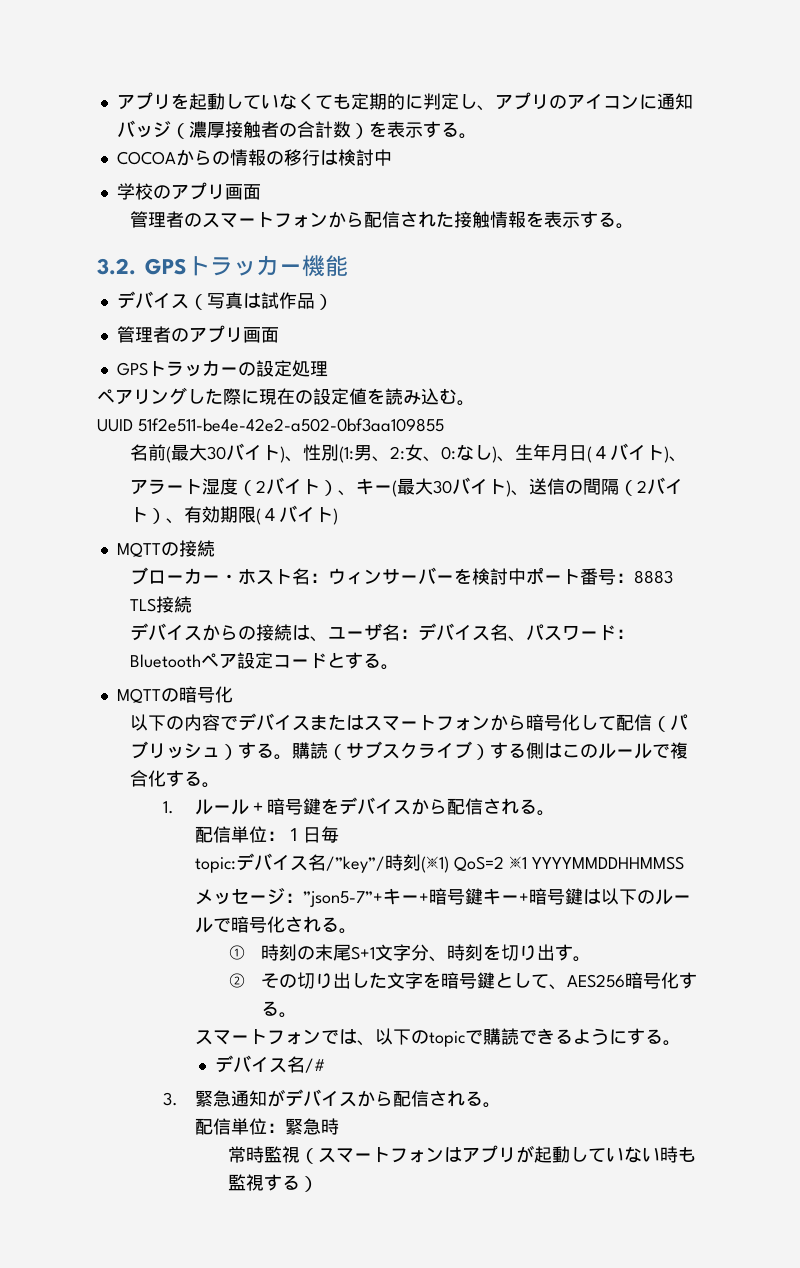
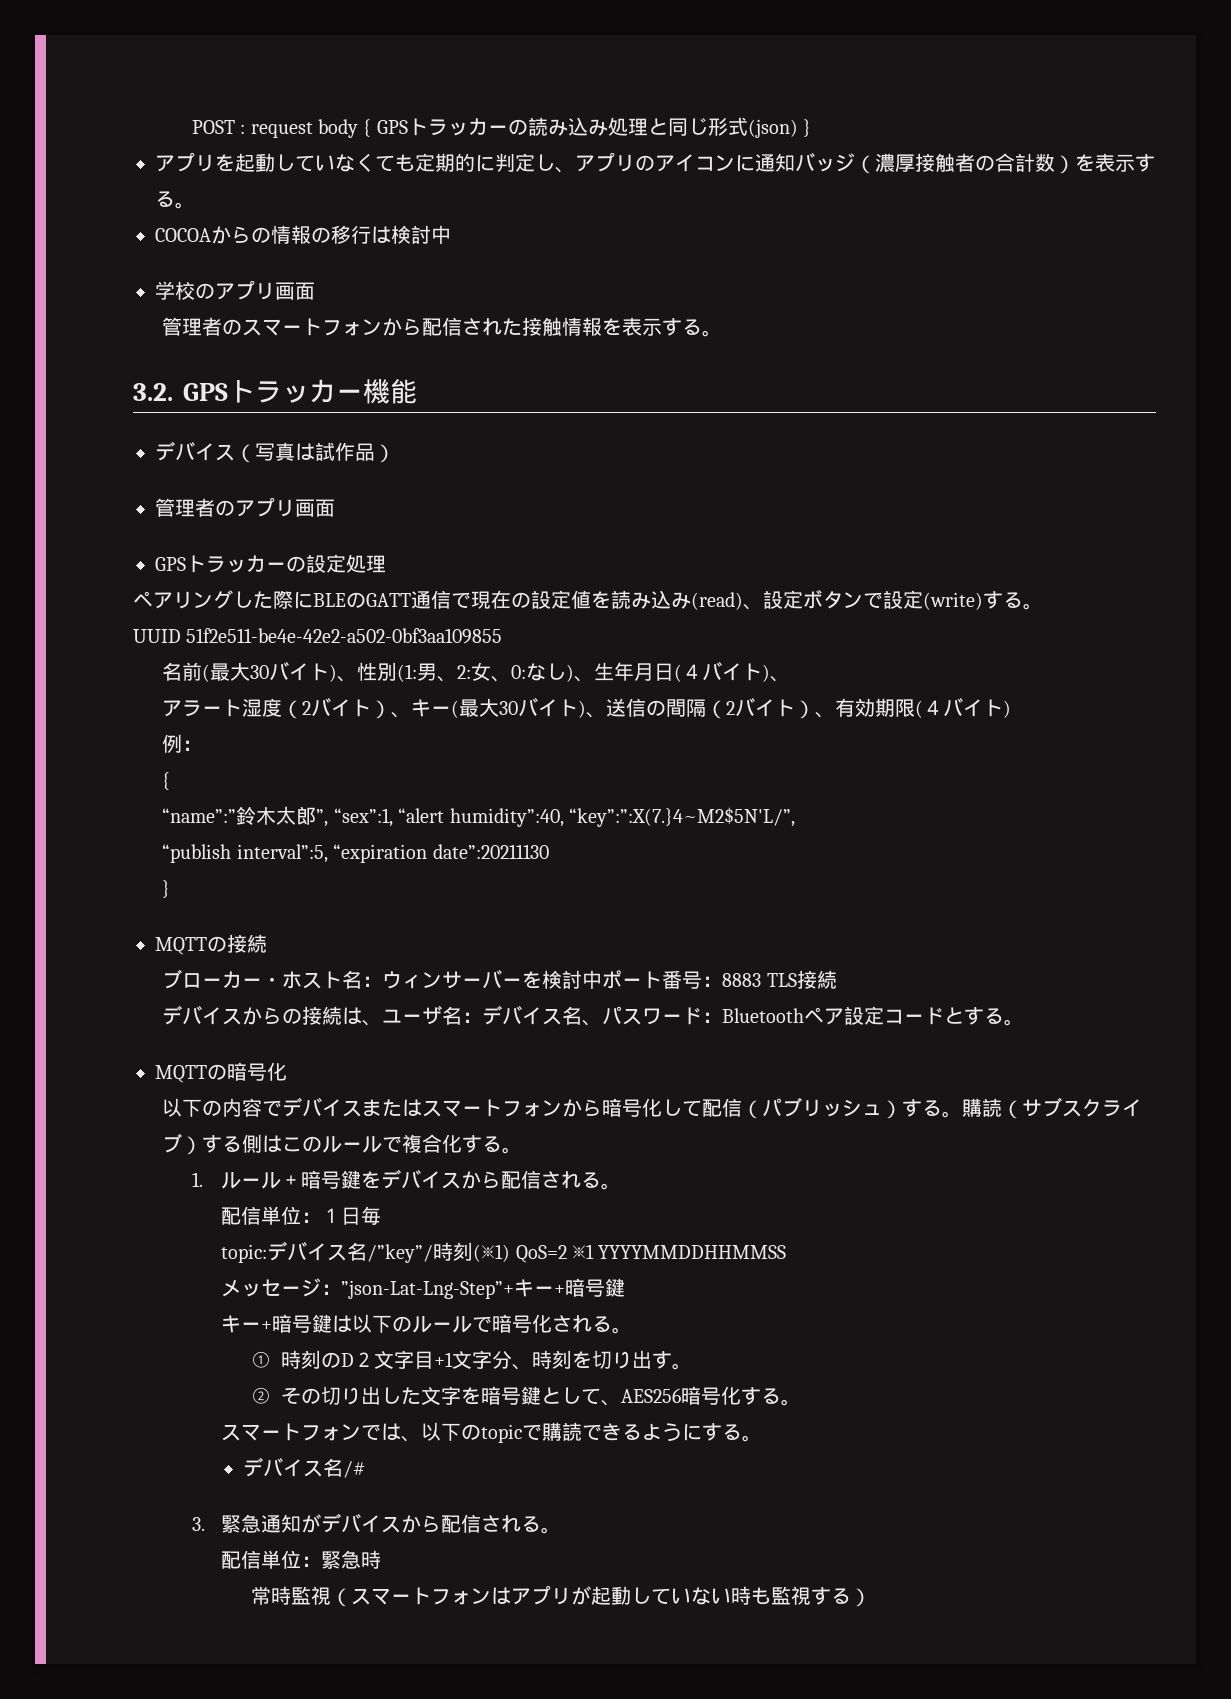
+ POST : request body { GPSトラッカーの読み込み処理と同じ形式(json) }
- ペアリングした際に現在の設定値を読み込む。
+ ペアリングした際にBLEのGATT通信で現在の設定値を読み込み(read)、設定ボタンで設定(write)する。
+ 例：
+ {
+ “name”:”鈴木太郎”, “sex”:1, “alert humidity”:40, “key”:”:X(7.}4~M2$5N'L/”,
+ “publish interval”:5, “expiration date”:20211130
+ }
- メッセージ：”json5-7”+キー+暗号鍵キー+暗号鍵は以下のルールで暗号化される。
+ メッセージ：”json-Lat-Lng-Step”+キー+暗号鍵
+ キー+暗号鍵は以下のルールで暗号化される。
- ①時刻の末尾S+1文字分、時刻を切り出す。
+ ①時刻のD２文字目+1文字分、時刻を切り出す。

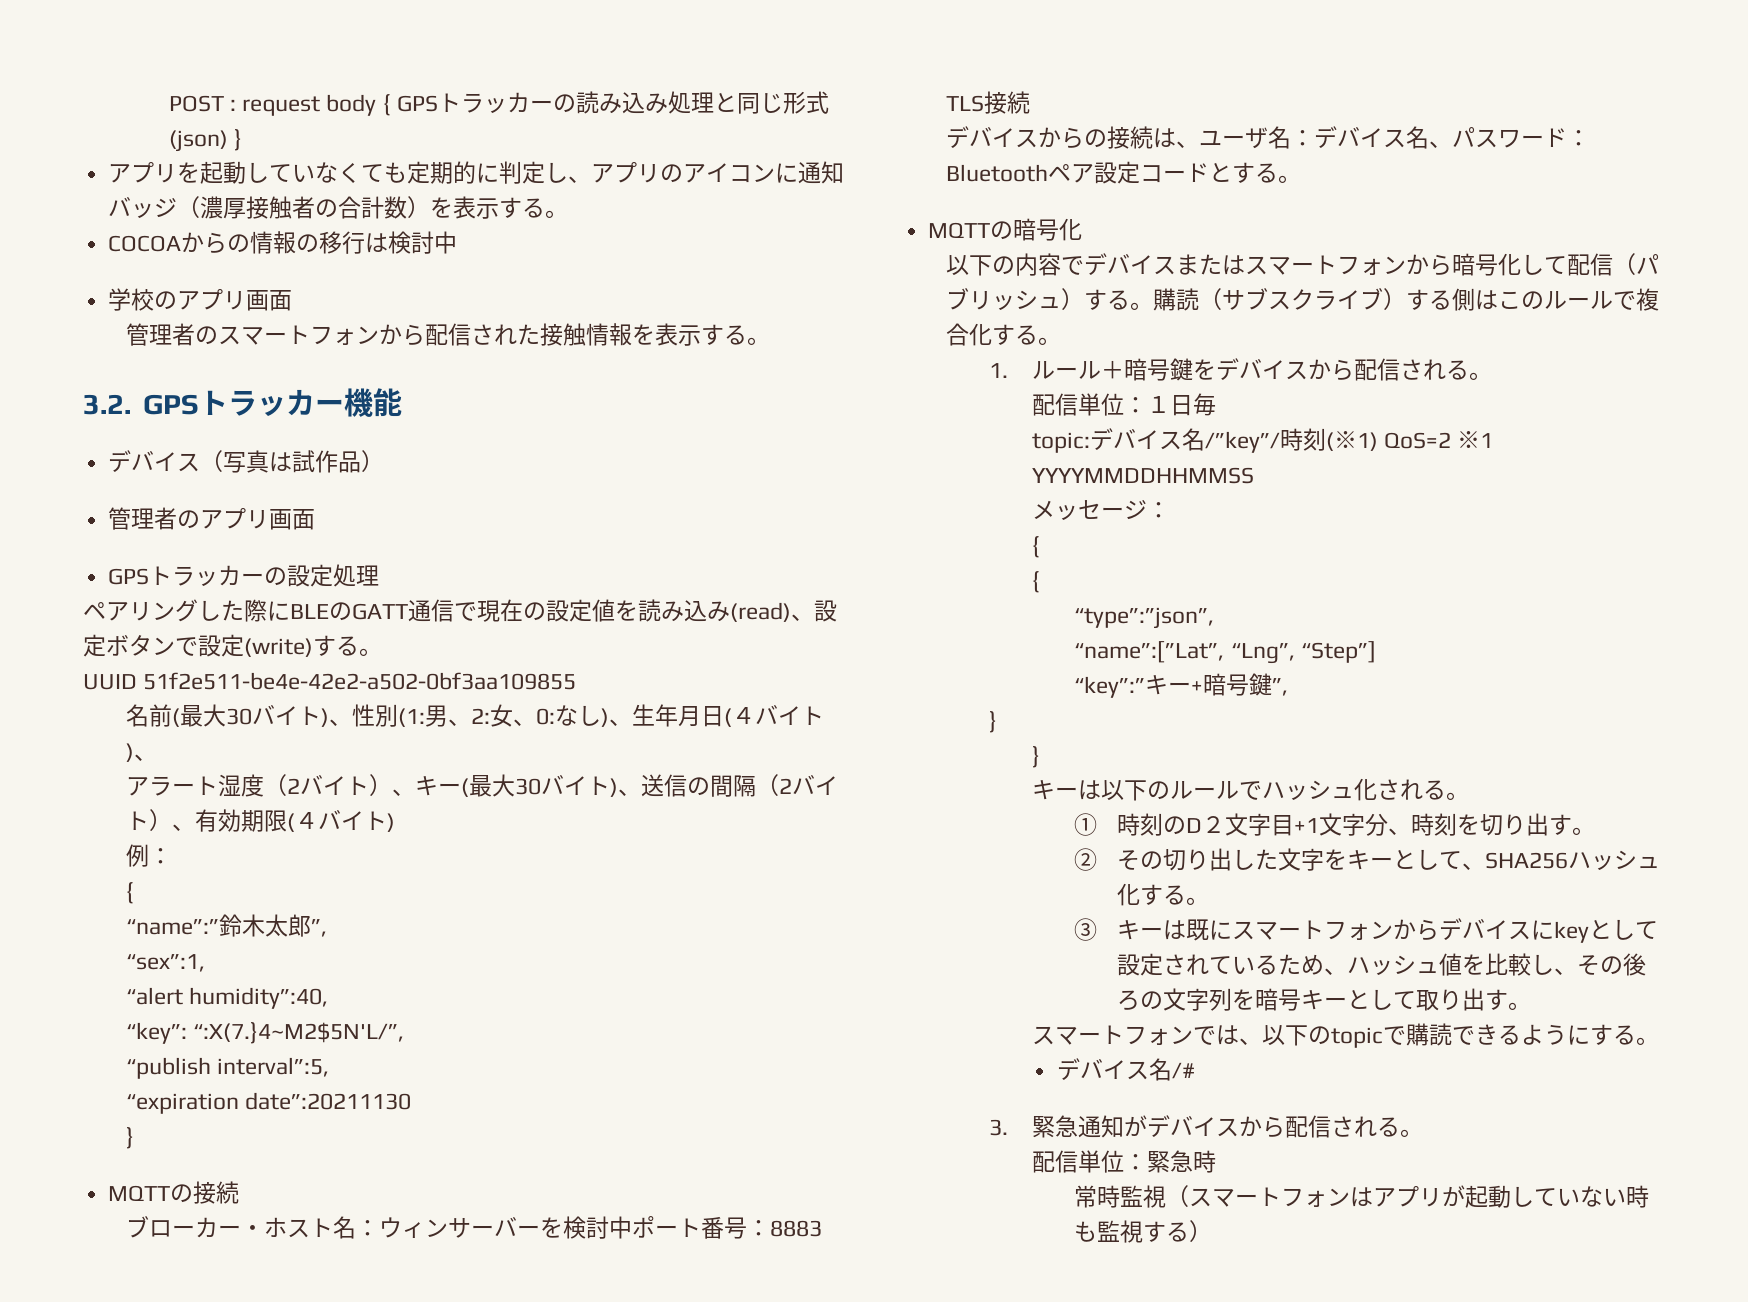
- “name”:”鈴木太郎”, “sex”:1, “alert humidity”:40, “key”:”:X(7.}4~M2$5N'L/”,
+ “name”:”鈴木太郎”,
+ “sex”:1,
+ “alert humidity”:40,
+ “key”: “:X(7.}4~M2$5N'L/”,
- “publish interval”:5, “expiration date”:20211130
+ “publish interval”:5,
+ “expiration date”:20211130
- メッセージ：”json-Lat-Lng-Step”+キー+暗号鍵
- キー+暗号鍵は以下のルールで暗号化される。
+ メッセージ：
+ {
+ {
+ “type”:”json”,
+ “name”:[”Lat”, “Lng”, “Step”]
+ “key”:”キー+暗号鍵”,
+ }
+ }
+ キーは以下のルールでハッシュ化される。
- ②その切り出した文字を暗号鍵として、AES256暗号化する。
+ ②その切り出した文字をキーとして、SHA256ハッシュ化する。
+ ③キーは既にスマートフォンからデバイスにkeyとして設定されているため、ハッシュ値を比較し、その後ろの文字列を暗号キーとして取り出す。

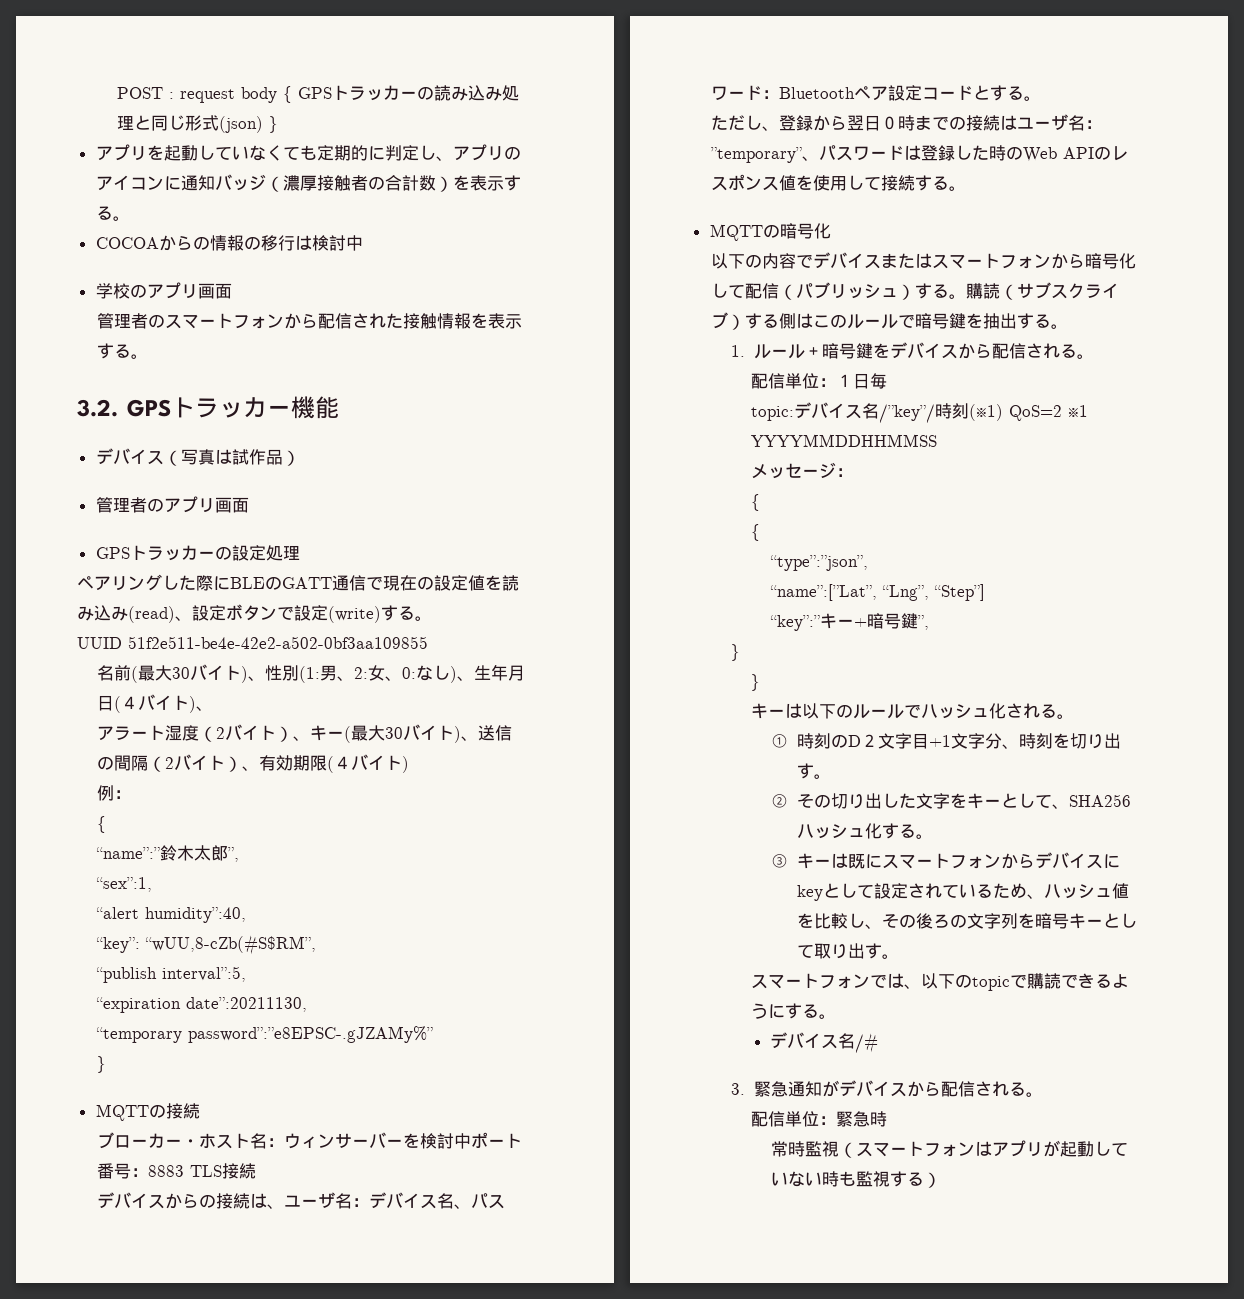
- “key”: “:X(7.}4~M2$5N'L/”,
+ “key”: “wUU,8-cZb(#S$RM”,
- “expiration date”:20211130
+ “expiration date”:20211130,
+ “temporary password”:”e8EPSC-.gJZAMy%”
+ ただし、登録から翌日０時までの接続はユーザ名：”temporary”、パスワードは登録した時のWeb APIのレスポンス値を使用して接続する。
- 購読（サブスクライブ）する側はこのルールで複合化する。
+ 購読（サブスクライブ）する側はこのルールで暗号鍵を抽出する。

